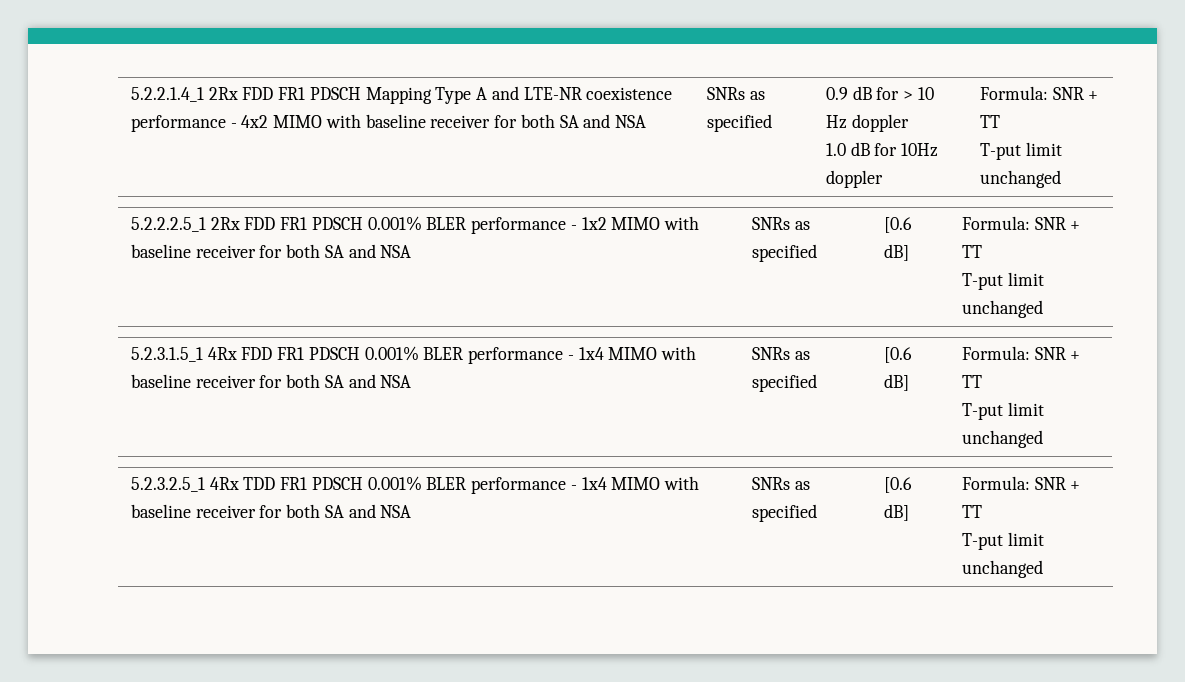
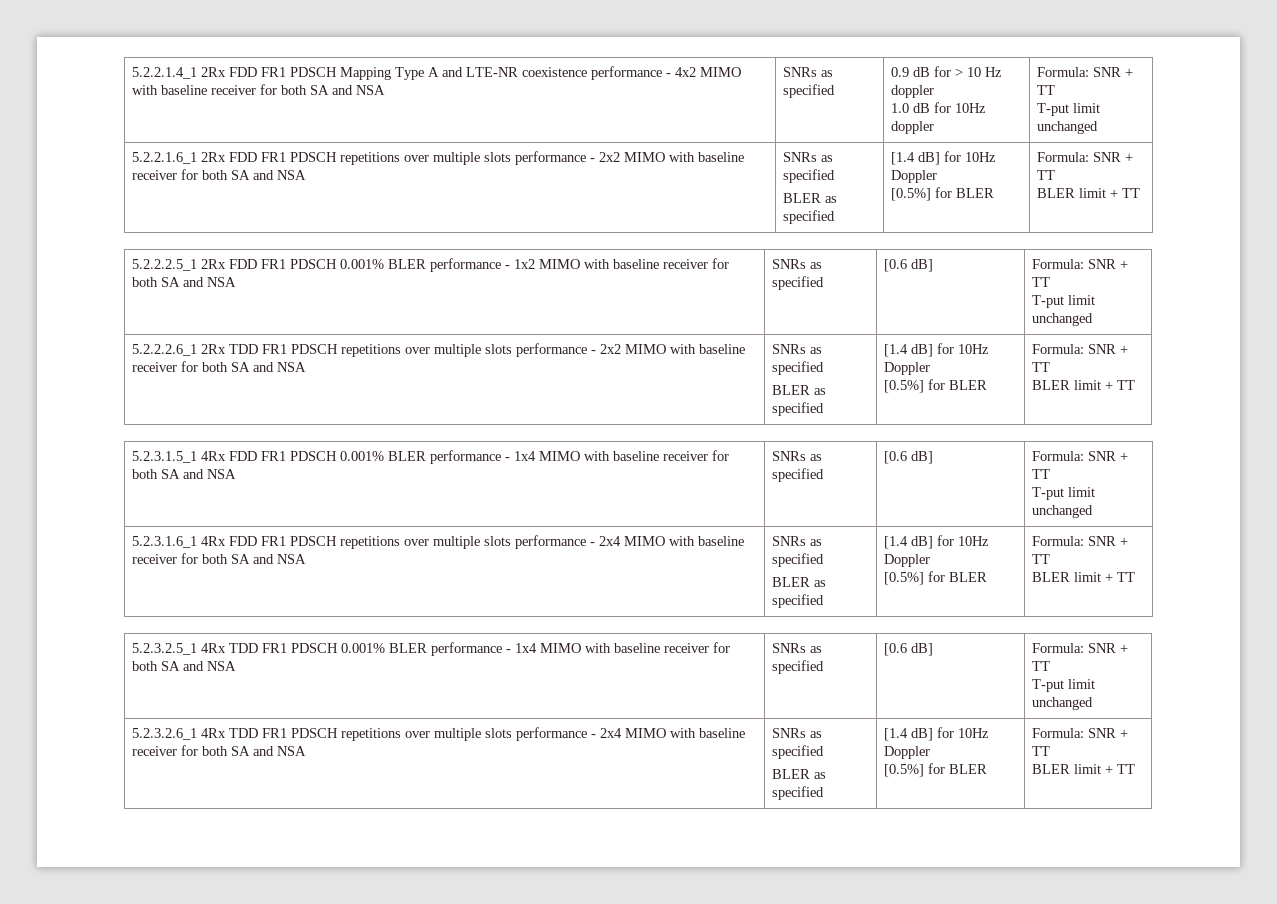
+ 5.2.2.1.6_1 2Rx FDD FR1 PDSCH repetitions over multiple slots performance - 2x2 MIMO with baseline receiver for both SA and NSA | SNRs as specified
+ BLER as specified | [1.4 dB] for 10Hz Doppler
+ [0.5%] for BLER | Formula: SNR + TT
+ BLER limit + TT
+ 5.2.2.2.6_1 2Rx TDD FR1 PDSCH repetitions over multiple slots performance - 2x2 MIMO with baseline receiver for both SA and NSA | SNRs as specified
+ BLER as specified | [1.4 dB] for 10Hz Doppler
+ [0.5%] for BLER | Formula: SNR + TT
+ BLER limit + TT
+ 5.2.3.1.6_1 4Rx FDD FR1 PDSCH repetitions over multiple slots performance - 2x4 MIMO with baseline receiver for both SA and NSA | SNRs as specified
+ BLER as specified | [1.4 dB] for 10Hz Doppler
+ [0.5%] for BLER | Formula: SNR + TT
+ BLER limit + TT
+ 5.2.3.2.6_1 4Rx TDD FR1 PDSCH repetitions over multiple slots performance - 2x4 MIMO with baseline receiver for both SA and NSA | SNRs as specified
+ BLER as specified | [1.4 dB] for 10Hz Doppler
+ [0.5%] for BLER | Formula: SNR + TT
+ BLER limit + TT

